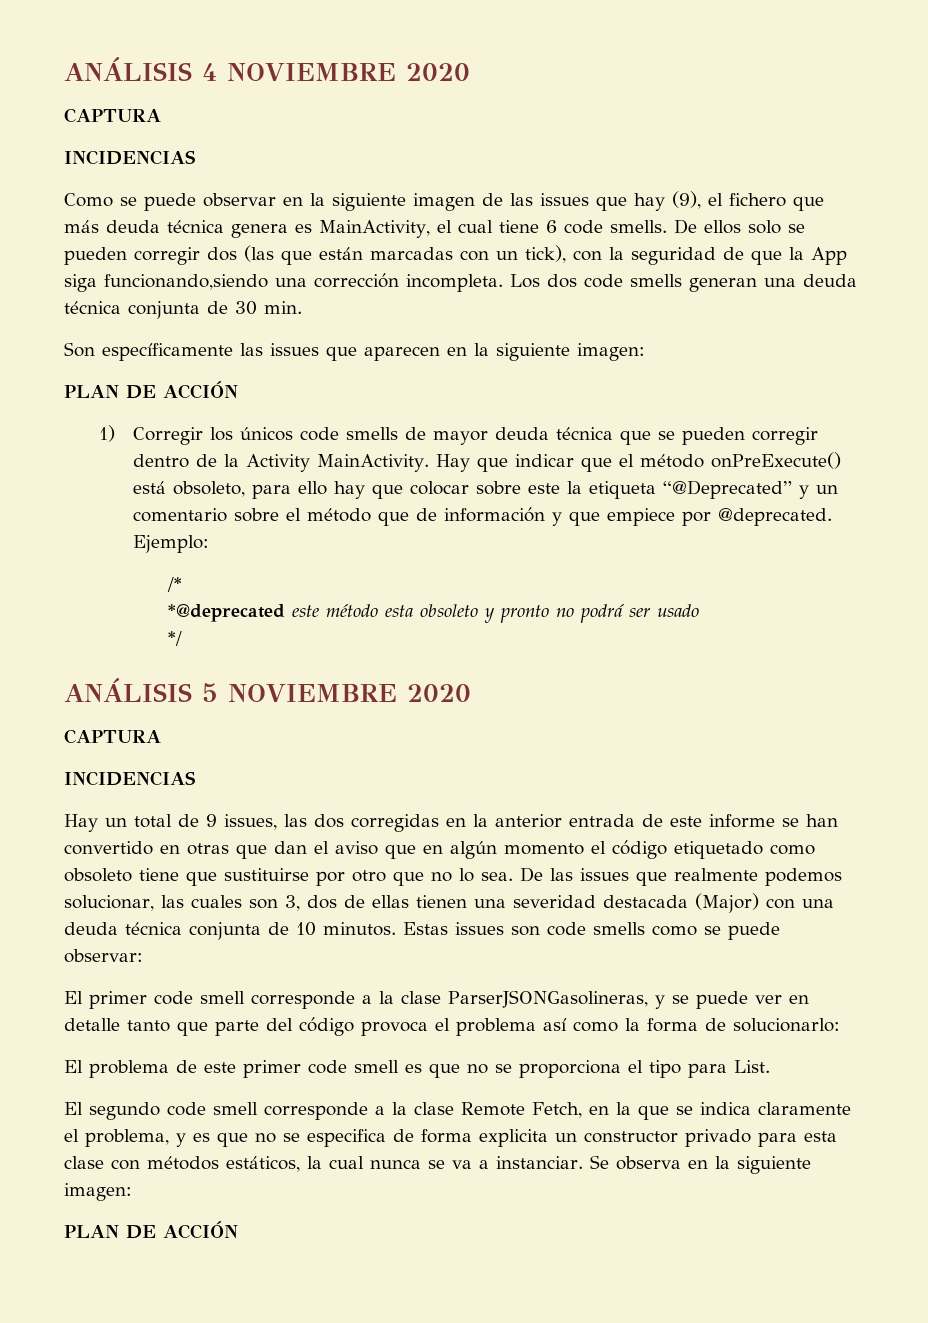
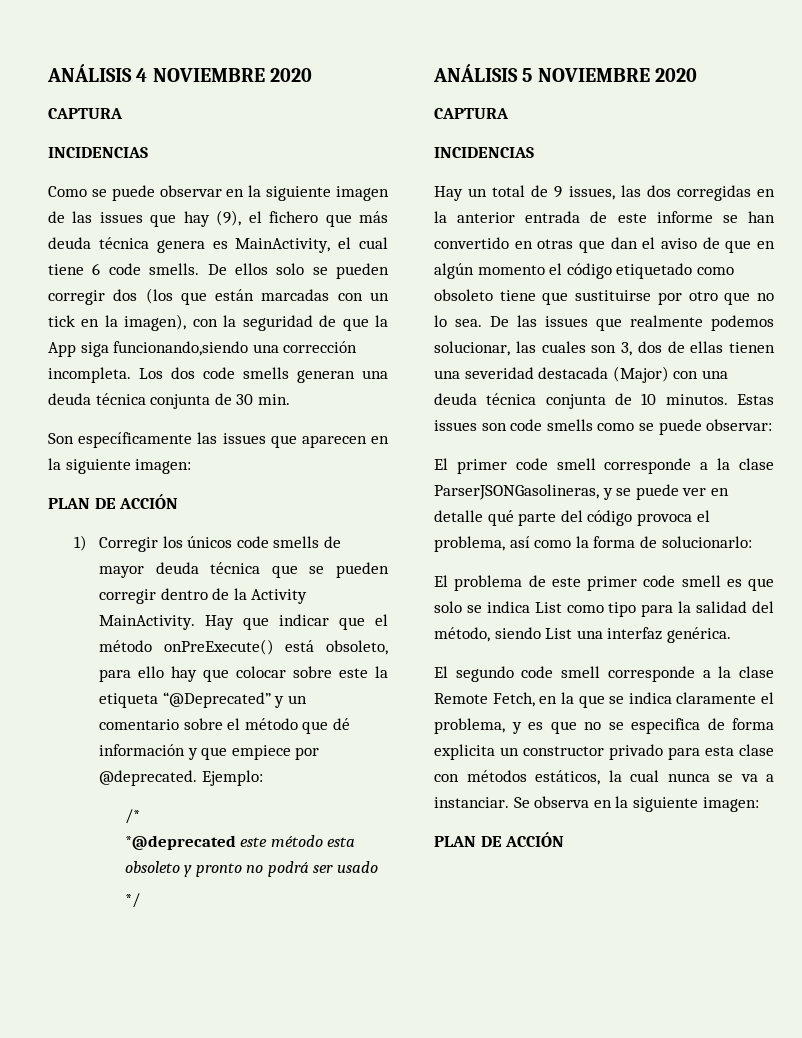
- De ellos solo se pueden corregir dos (las que están marcadas con un tick), con la seguridad de que la App siga funcionando,siendo una corrección incompleta.
+ De ellos solo se pueden corregir dos (los que están marcadas con un tick en la imagen), con la seguridad de que la App siga funcionando,siendo una corrección incompleta.
- Hay que indicar que el método onPreExecute() está obsoleto, para ello hay que colocar sobre este la etiqueta “@Deprecated” y un comentario sobre el método que de información y que empiece por @deprecated.
+ Hay que indicar que el método onPreExecute() está obsoleto, para ello hay que colocar sobre este la etiqueta “@Deprecated” y un comentario sobre el método que dé información y que empiece por @deprecated.
- Hay un total de 9 issues, las dos corregidas en la anterior entrada de este informe se han convertido en otras que dan el aviso que en algún momento el código etiquetado como obsoleto tiene que sustituirse por otro que no lo sea.
+ Hay un total de 9 issues, las dos corregidas en la anterior entrada de este informe se han convertido en otras que dan el aviso de que en algún momento el código etiquetado como obsoleto tiene que sustituirse por otro que no lo sea.
- El primer code smell corresponde a la clase ParserJSONGasolineras, y se puede ver en detalle tanto que parte del código provoca el problema así como la forma de solucionarlo:
+ El primer code smell corresponde a la clase ParserJSONGasolineras, y se puede ver en detalle qué parte del código provoca el problema, así como la forma de solucionarlo:
- El problema de este primer code smell es que no se proporciona el tipo para List.
+ El problema de este primer code smell es que solo se indica List como tipo para la salidad del método, siendo List una interfaz genérica.

